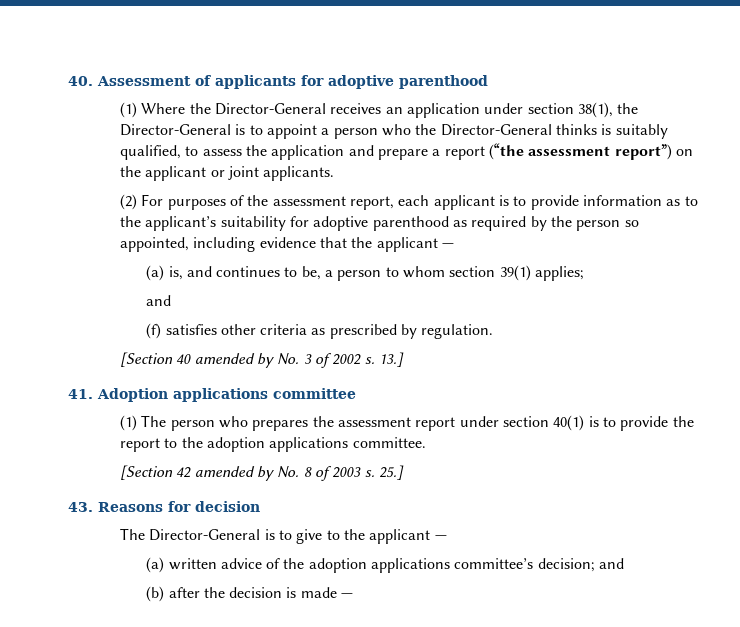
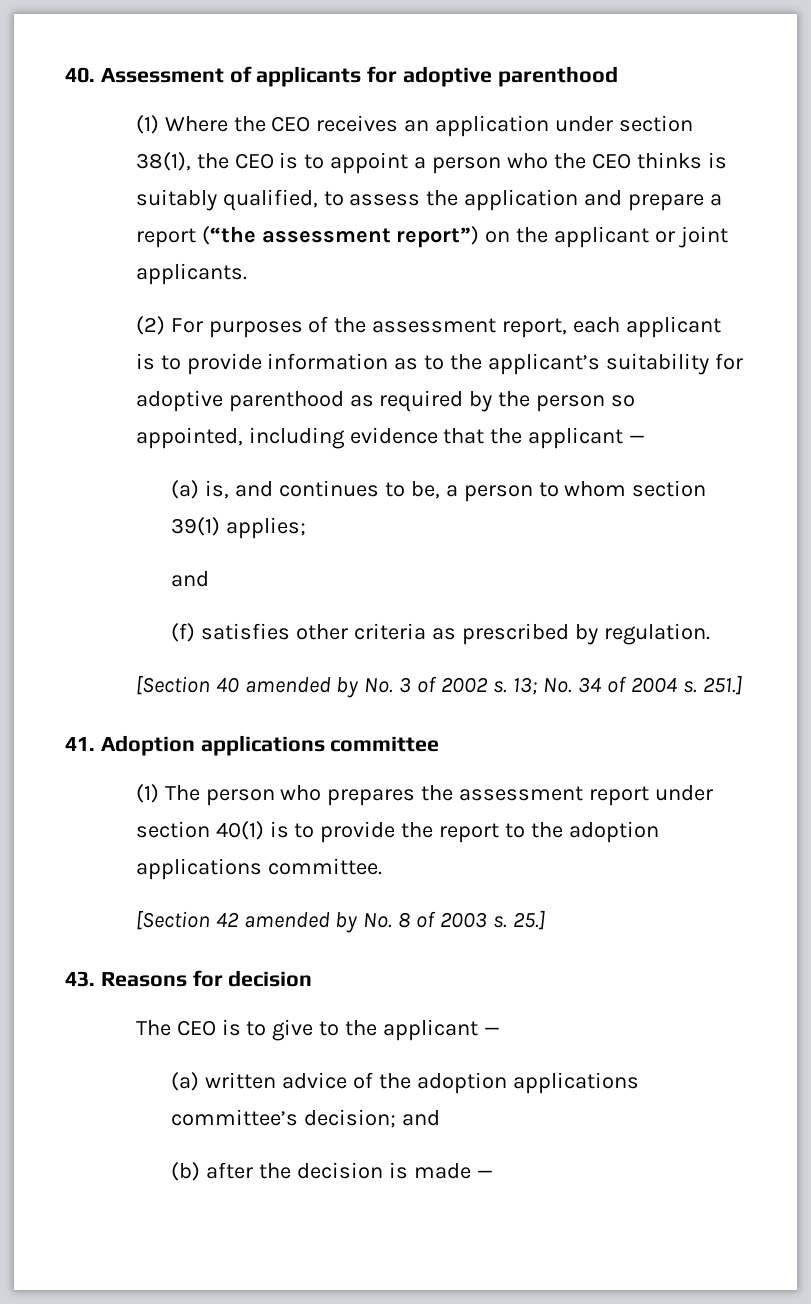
- (1) Where the Director-General receives an application under section 38(1), the Director-General is to appoint a person who the Director-General thinks is suitably qualified, to assess the application and prepare a report (“the assessment report”) on the applicant or joint applicants.
+ (1) Where the CEO receives an application under section 38(1), the CEO is to appoint a person who the CEO thinks is suitably qualified, to assess the application and prepare a report (“the assessment report”) on the applicant or joint applicants.
- 13.]
+ 13; No. 34 of 2004 s. 251.]
- The Director-General is to give to the applicant —
+ The CEO is to give to the applicant —

